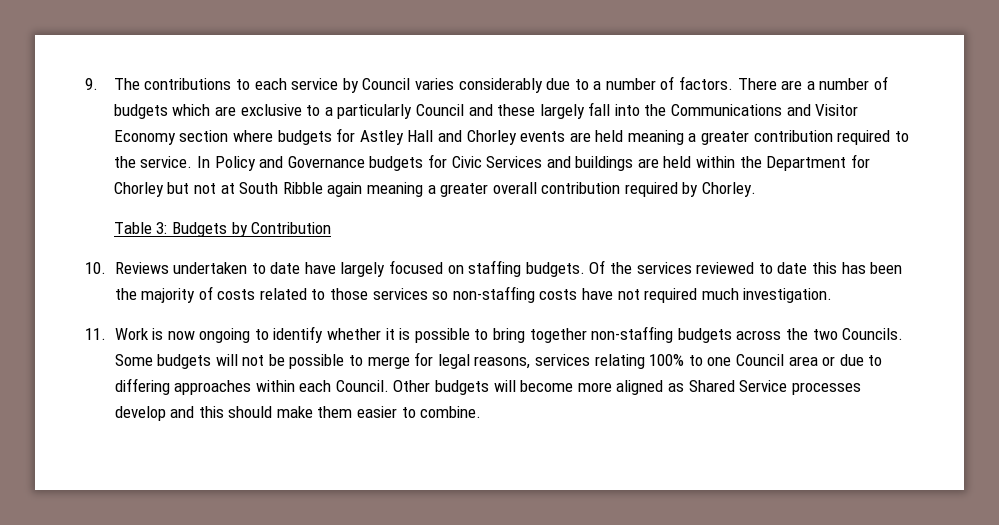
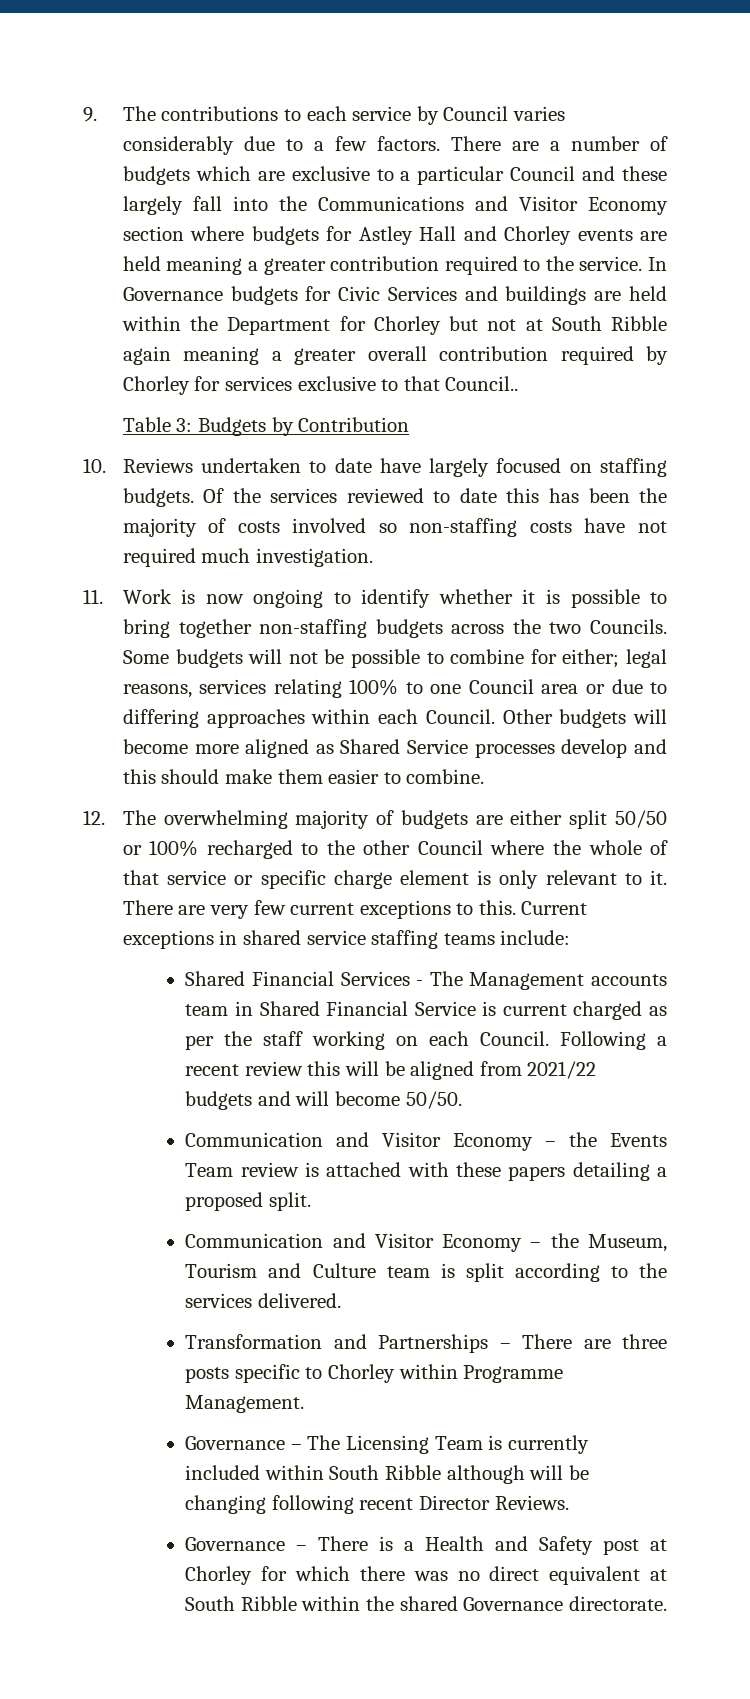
- 9. The contributions to each service by Council varies considerably due to a number of factors.
+ 9. The contributions to each service by Council varies considerably due to a few factors.
- There are a number of budgets which are exclusive to a particularly Council and these largely fall into the Communications and Visitor Economy section where budgets for Astley Hall and Chorley events are held meaning a greater contribution required to the service.
+ There are a number of budgets which are exclusive to a particular Council and these largely fall into the Communications and Visitor Economy section where budgets for Astley Hall and Chorley events are held meaning a greater contribution required to the service.
- In Policy and Governance budgets for Civic Services and buildings are held within the Department for Chorley but not at South Ribble again meaning a greater overall contribution required by Chorley.
+ In Governance budgets for Civic Services and buildings are held within the Department for Chorley but not at South Ribble again meaning a greater overall contribution required by Chorley for services exclusive to that Council..
- Of the services reviewed to date this has been the majority of costs related to those services so non-staffing costs have not required much investigation.
+ Of the services reviewed to date this has been the majority of costs involved so non-staffing costs have not required much investigation.
- Some budgets will not be possible to merge for legal reasons, services relating 100% to one Council area or due to differing approaches within each Council.
+ Some budgets will not be possible to combine for either; legal reasons, services relating 100% to one Council area or due to differing approaches within each Council.
+ 12. The overwhelming majority of budgets are either split 50/50 or 100% recharged to the other Council where the whole of that service or specific charge element is only relevant to it. There are very few current exceptions to this. Current exceptions in shared service staffing teams include:
+ Shared Financial Services - The Management accounts team in Shared Financial Service is current charged as per the staff working on each Council. Following a recent review this will be aligned from 2021/22 budgets and will become 50/50.
+ Communication and Visitor Economy – the Events Team review is attached with these papers detailing a proposed split.
+ Communication and Visitor Economy – the Museum, Tourism and Culture team is split according to the services delivered.
+ Transformation and Partnerships – There are three posts specific to Chorley within Programme Management.
+ Governance – The Licensing Team is currently included within South Ribble although will be changing following recent Director Reviews.
+ Governance – There is a Health and Safety post at Chorley for which there was no direct equivalent at South Ribble within the shared Governance directorate.

